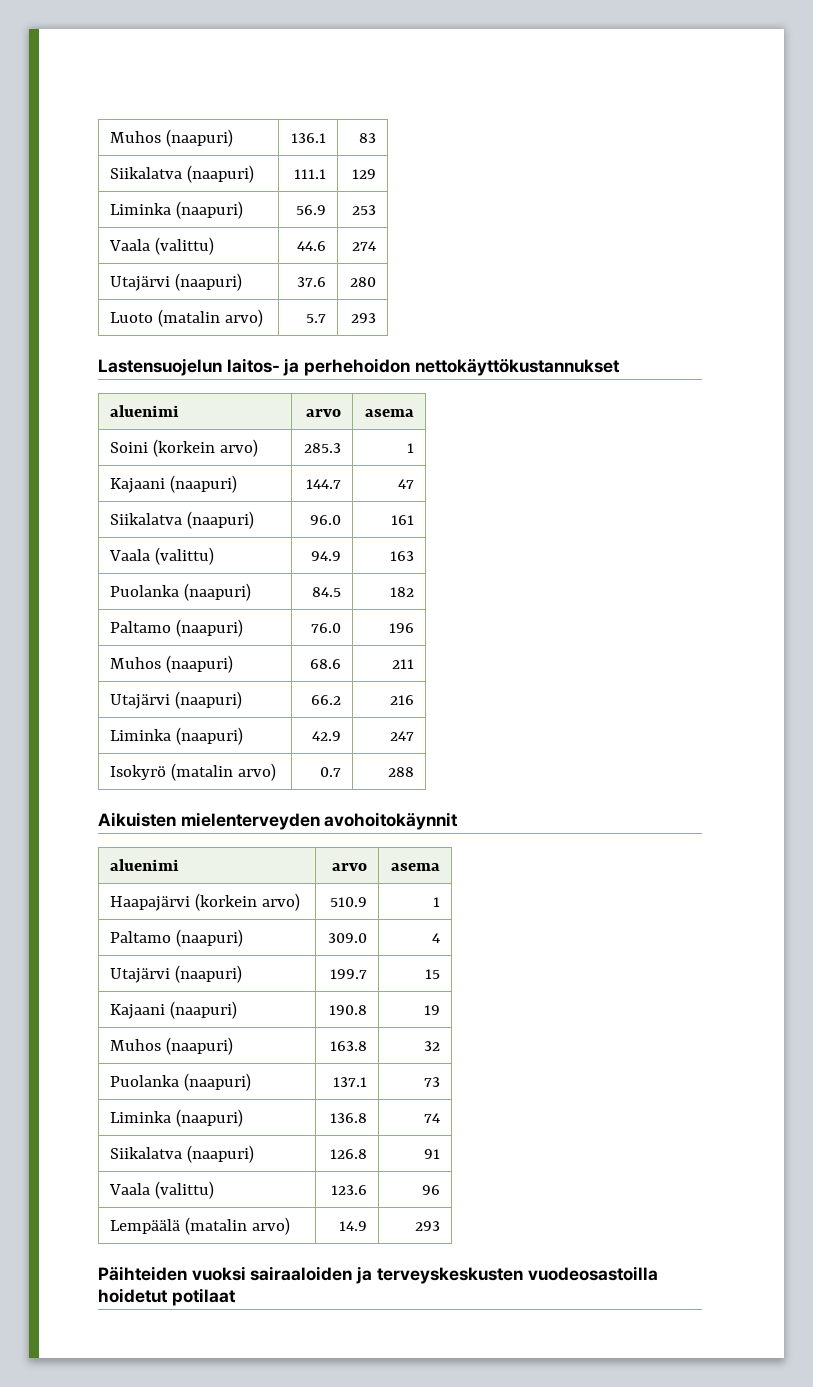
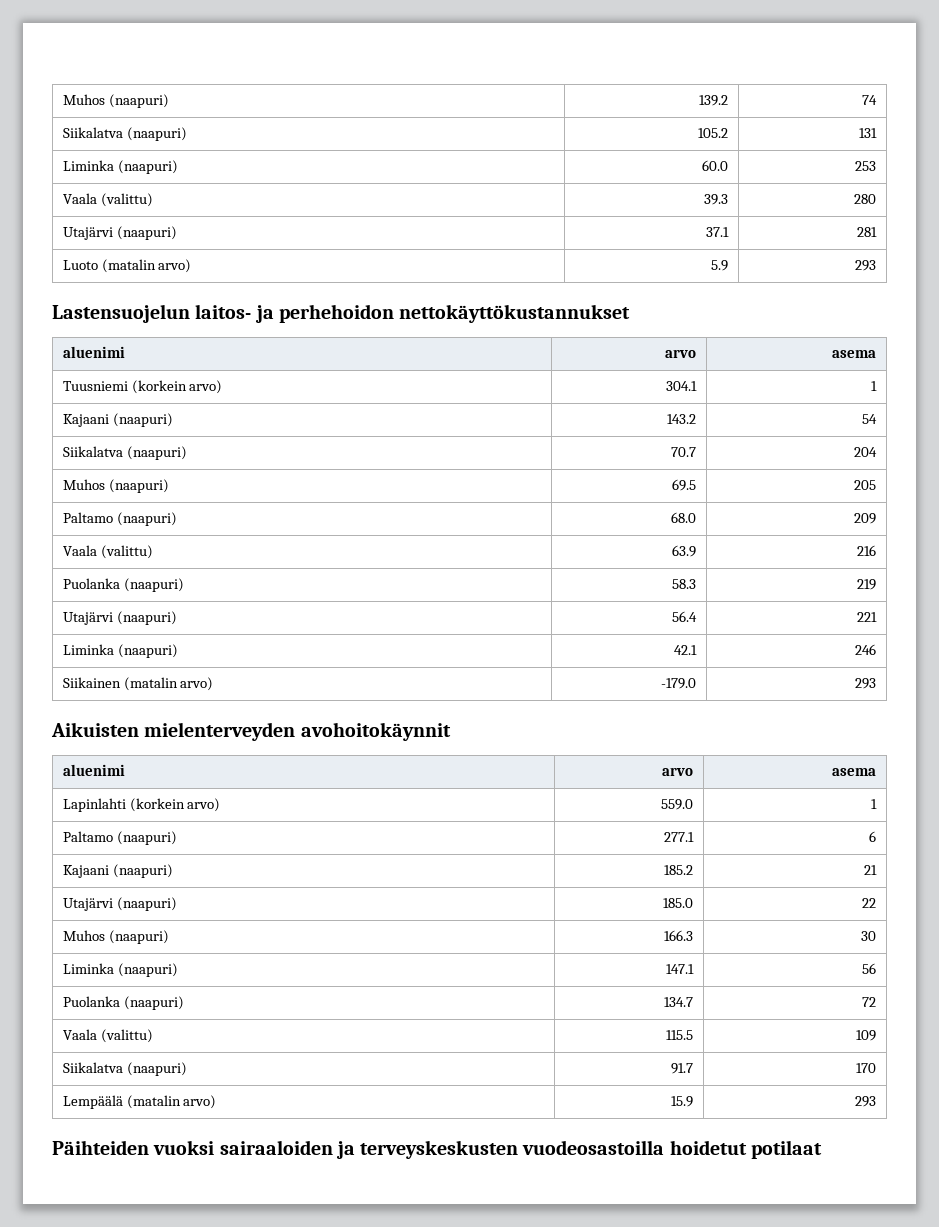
- Muhos (naapuri) | 136.1 | 83
- Siikalatva (naapuri) | 111.1 | 129
- Liminka (naapuri) | 56.9 | 253
+ Muhos (naapuri) | 139.2 | 74
+ Siikalatva (naapuri) | 105.2 | 131
+ Liminka (naapuri) | 60.0 | 253
- Vaala (valittu) | 44.6 | 274
- Utajärvi (naapuri) | 37.6 | 280
+ Vaala (valittu) | 39.3 | 280
+ Utajärvi (naapuri) | 37.1 | 281
- Luoto (matalin arvo) | 5.7 | 293
+ Luoto (matalin arvo) | 5.9 | 293
- Soini (korkein arvo) | 285.3 | 1
+ Tuusniemi (korkein arvo) | 304.1 | 1
- Kajaani (naapuri) | 144.7 | 47
- Siikalatva (naapuri) | 96.0 | 161
- Vaala (valittu) | 94.9 | 163
- Puolanka (naapuri) | 84.5 | 182
- Paltamo (naapuri) | 76.0 | 196
- Muhos (naapuri) | 68.6 | 211
- Utajärvi (naapuri) | 66.2 | 216
- Liminka (naapuri) | 42.9 | 247
- Isokyrö (matalin arvo) | 0.7 | 288
+ Kajaani (naapuri) | 143.2 | 54
+ Siikalatva (naapuri) | 70.7 | 204
+ Muhos (naapuri) | 69.5 | 205
+ Paltamo (naapuri) | 68.0 | 209
+ Vaala (valittu) | 63.9 | 216
+ Puolanka (naapuri) | 58.3 | 219
+ Utajärvi (naapuri) | 56.4 | 221
+ Liminka (naapuri) | 42.1 | 246
+ Siikainen (matalin arvo) | -179.0 | 293
- Haapajärvi (korkein arvo) | 510.9 | 1
+ Lapinlahti (korkein arvo) | 559.0 | 1
- Paltamo (naapuri) | 309.0 | 4
- Utajärvi (naapuri) | 199.7 | 15
- Kajaani (naapuri) | 190.8 | 19
- Muhos (naapuri) | 163.8 | 32
- Puolanka (naapuri) | 137.1 | 73
- Liminka (naapuri) | 136.8 | 74
- Siikalatva (naapuri) | 126.8 | 91
- Vaala (valittu) | 123.6 | 96
+ Paltamo (naapuri) | 277.1 | 6
+ Kajaani (naapuri) | 185.2 | 21
+ Utajärvi (naapuri) | 185.0 | 22
+ Muhos (naapuri) | 166.3 | 30
+ Liminka (naapuri) | 147.1 | 56
+ Puolanka (naapuri) | 134.7 | 72
+ Vaala (valittu) | 115.5 | 109
+ Siikalatva (naapuri) | 91.7 | 170
- Lempäälä (matalin arvo) | 14.9 | 293
+ Lempäälä (matalin arvo) | 15.9 | 293

